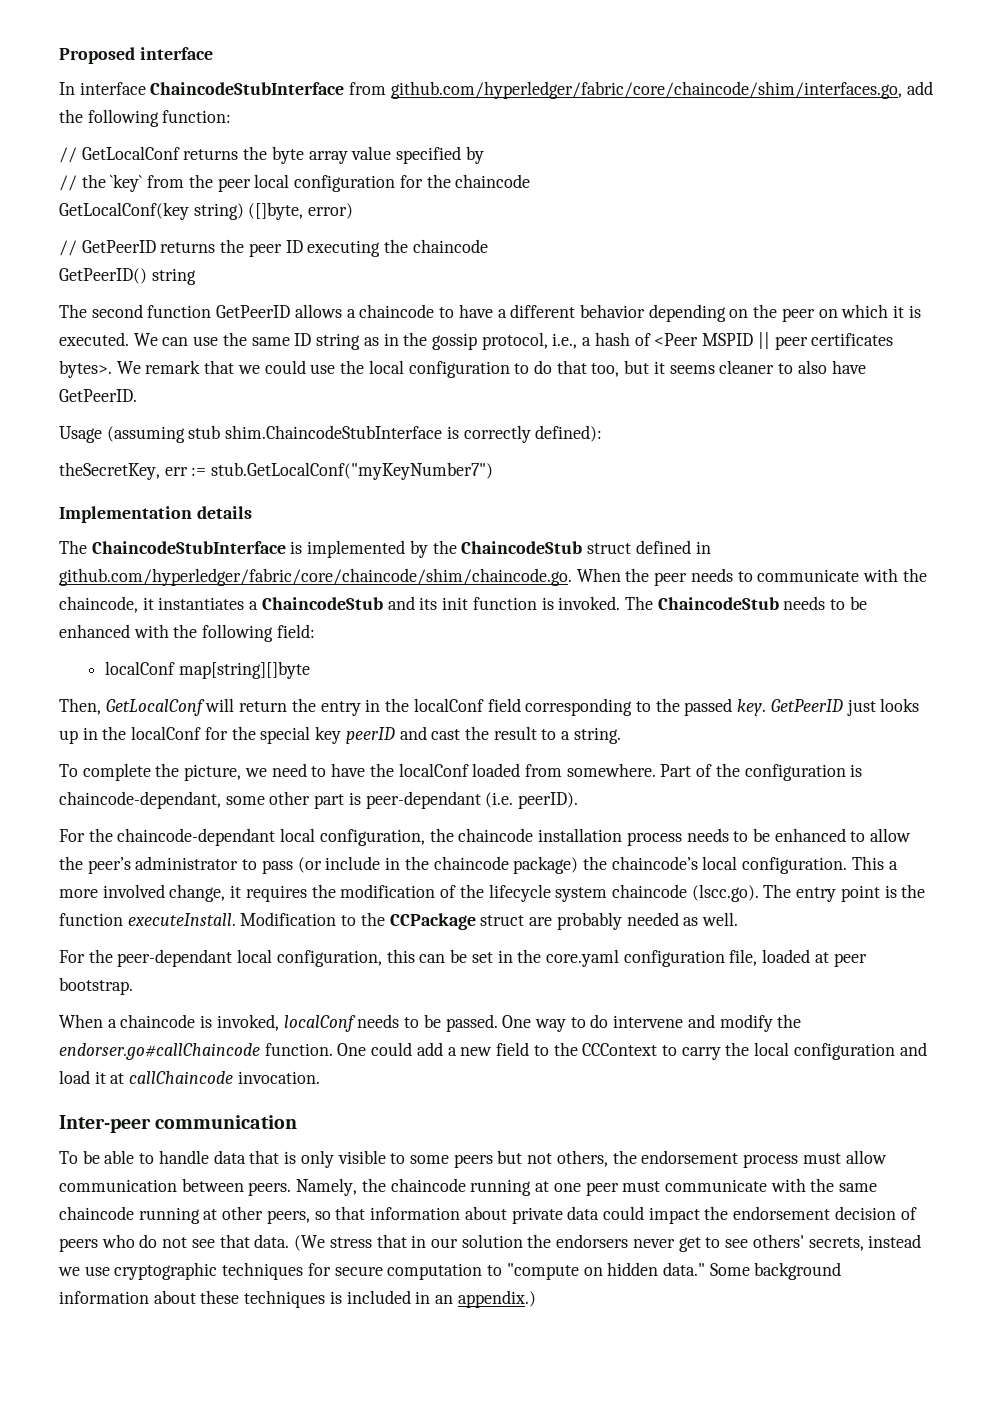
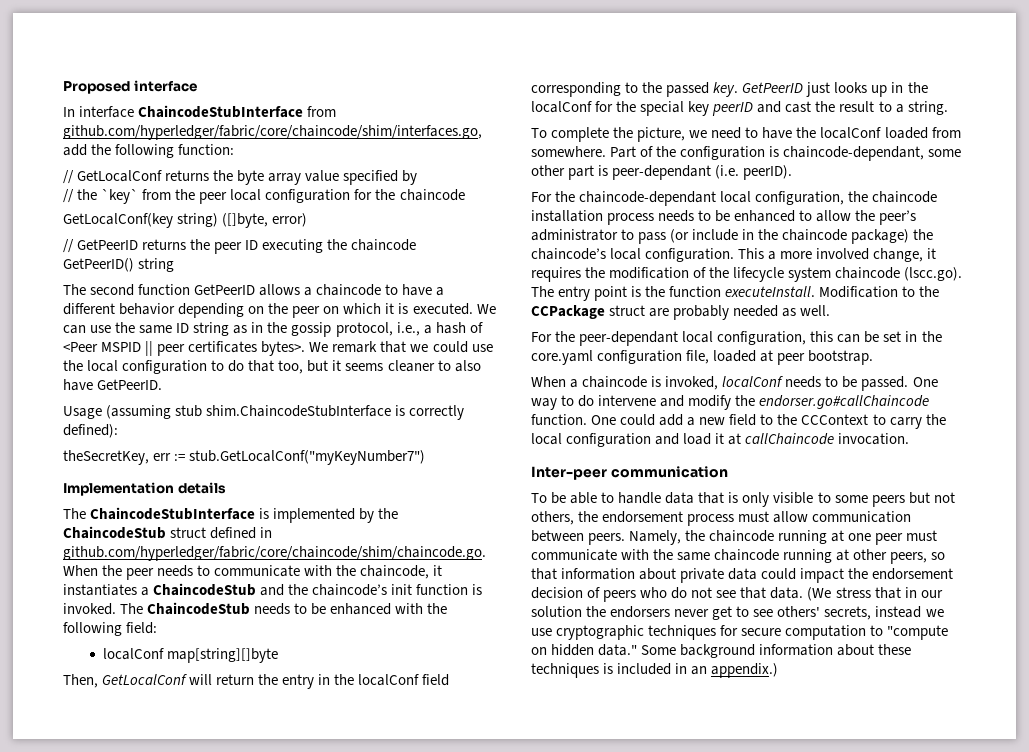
- The ChaincodeStubInterface is implemented by the ChaincodeStub struct defined in github.com/hyperledger/fabric/core/chaincode/shim/chaincode.go. When the peer needs to communicate with the chaincode, it instantiates a ChaincodeStub and its init function is invoked.
+ The ChaincodeStubInterface is implemented by the ChaincodeStub struct defined in github.com/hyperledger/fabric/core/chaincode/shim/chaincode.go. When the peer needs to communicate with the chaincode, it instantiates a ChaincodeStub and the chaincode’s init function is invoked.

